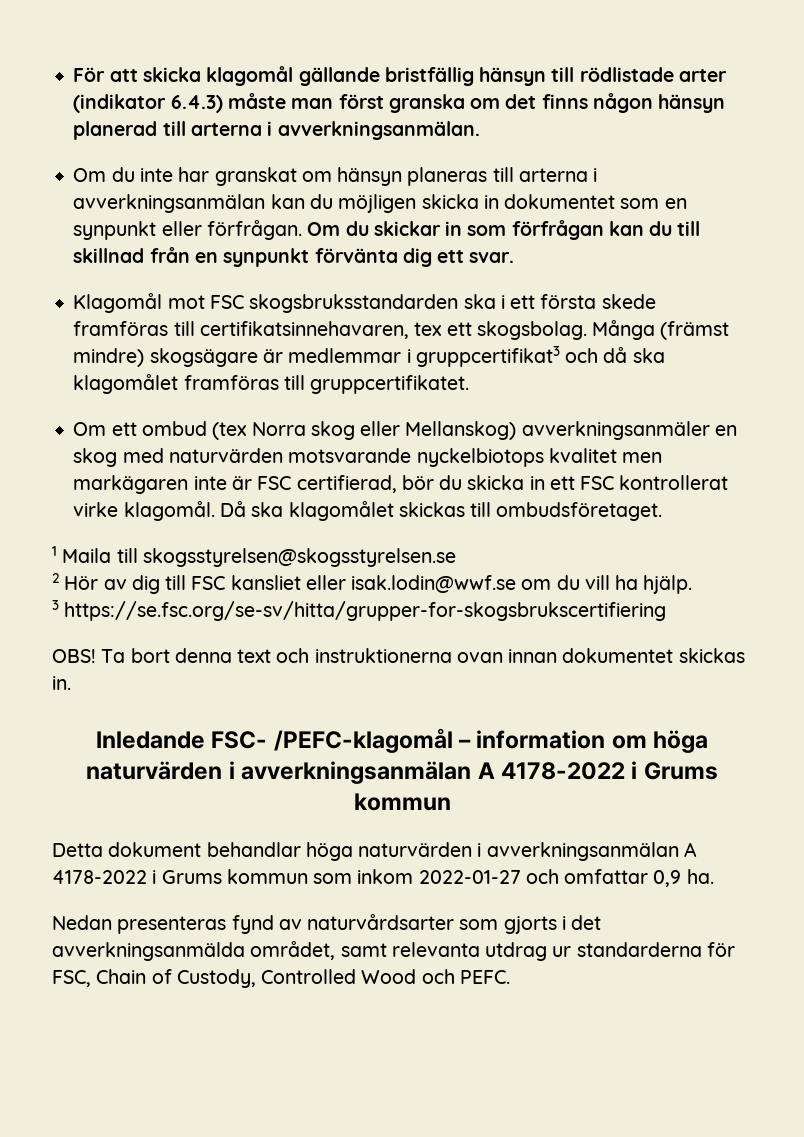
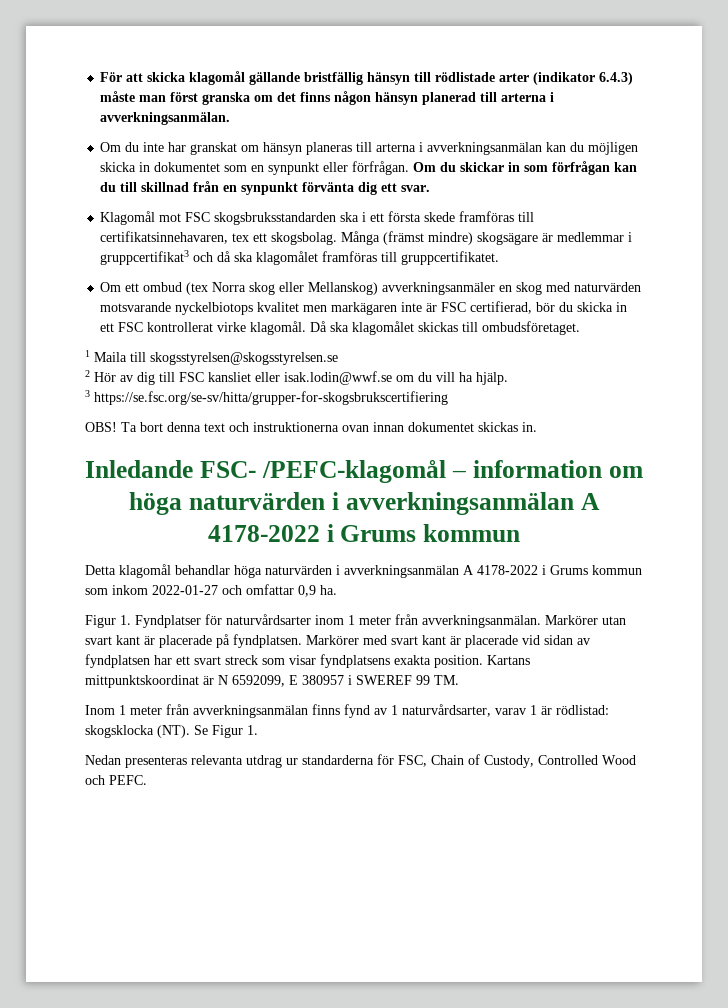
- Detta dokument behandlar höga naturvärden i avverkningsanmälan A 4178-2022 i Grums kommun som inkom 2022-01-27 och omfattar 0,9 ha.
+ Detta klagomål behandlar höga naturvärden i avverkningsanmälan A 4178-2022 i Grums kommun som inkom 2022-01-27 och omfattar 0,9 ha.
- Nedan presenteras fynd av naturvårdsarter som gjorts i det avverkningsanmälda området, samt relevanta utdrag ur standarderna för FSC, Chain of Custody, Controlled Wood och PEFC.
+ Figur 1. Fyndplatser för naturvårdsarter inom 1 meter från avverkningsanmälan. Markörer utan svart kant är placerade på fyndplatsen. Markörer med svart kant är placerade vid sidan av fyndplatsen har ett svart streck som visar fyndplatsens exakta position. Kartans mittpunktskoordinat är N 6592099, E 380957 i SWEREF 99 TM.
+ Inom 1 meter från avverkningsanmälan finns fynd av 1 naturvårdsarter, varav 1 är rödlistad: skogsklocka (NT). Se Figur 1.
+ Nedan presenteras relevanta utdrag ur standarderna för FSC, Chain of Custody, Controlled Wood och PEFC.

